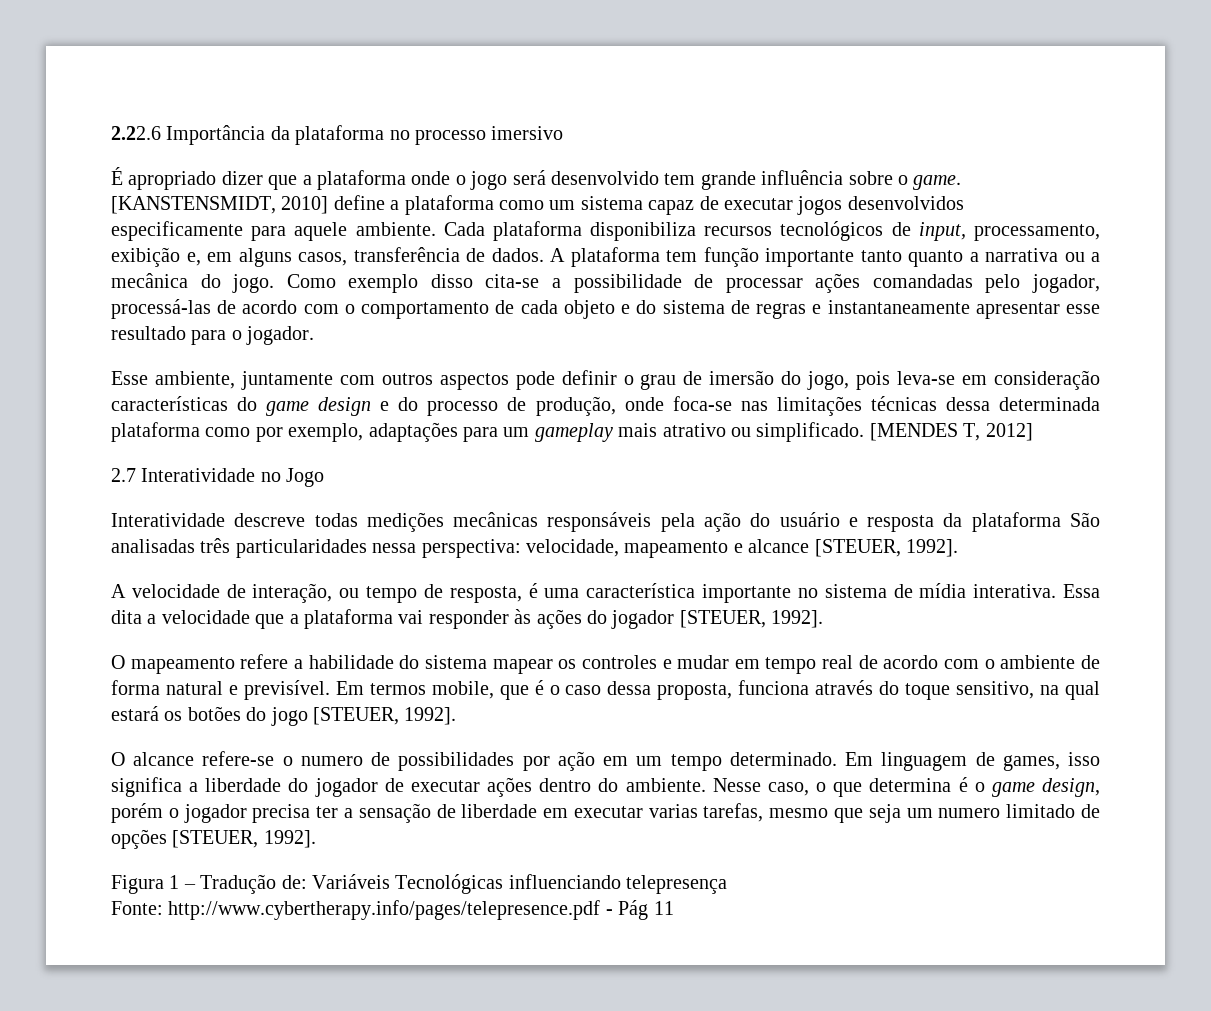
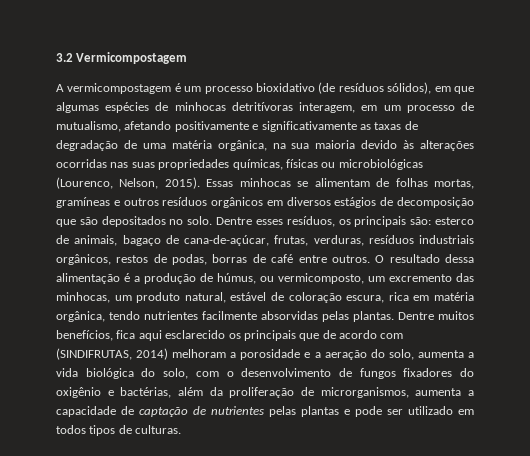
- 2.22.6 Importância da plataforma no processo imersivo
- É apropriado dizer que a plataforma onde o jogo será desenvolvido tem grande influência sobre o game. [KANSTENSMIDT, 2010] define a plataforma como um sistema capaz de executar jogos desenvolvidos especificamente para aquele ambiente. Cada plataforma disponibiliza recursos tecnológicos de input, processamento, exibição e, em alguns casos, transferência de dados. A plataforma tem função importante tanto quanto a narrativa ou a mecânica do jogo. Como exemplo disso cita-se a possibilidade de processar ações comandadas pelo jogador, processá-las de acordo com o comportamento de cada objeto e do sistema de regras e instantaneamente apresentar esse resultado para o jogador.
- Esse ambiente, juntamente com outros aspectos pode definir o grau de imersão do jogo, pois leva-se em consideração características do game design e do processo de produção, onde foca-se nas limitações técnicas dessa determinada plataforma como por exemplo, adaptações para um gameplay mais atrativo ou simplificado. [MENDES T, 2012]
- 2.7 Interatividade no Jogo
- Interatividade descreve todas medições mecânicas responsáveis pela ação do usuário e resposta da plataforma São analisadas três particularidades nessa perspectiva: velocidade, mapeamento e alcance [STEUER, 1992].
- A velocidade de interação, ou tempo de resposta, é uma característica importante no sistema de mídia interativa. Essa dita a velocidade que a plataforma vai responder às ações do jogador [STEUER, 1992].
- O mapeamento refere a habilidade do sistema mapear os controles e mudar em tempo real de acordo com o ambiente de forma natural e previsível. Em termos mobile, que é o caso dessa proposta, funciona através do toque sensitivo, na qual estará os botões do jogo [STEUER, 1992].
- O alcance refere-se o numero de possibilidades por ação em um tempo determinado. Em linguagem de games, isso significa a liberdade do jogador de executar ações dentro do ambiente. Nesse caso, o que determina é o game design, porém o jogador precisa ter a sensação de liberdade em executar varias tarefas, mesmo que seja um numero limitado de opções [STEUER, 1992].
- Figura 1 – Tradução de: Variáveis Tecnológicas influenciando telepresença
- Fonte: http://www.cybertherapy.info/pages/telepresence.pdf - Pág 11
+ 3.2 Vermicompostagem
+ A vermicompostagem é um processo bioxidativo (de resíduos sólidos), em que algumas espécies de minhocas detritívoras interagem, em um processo de mutualismo, afetando positivamente e significativamente as taxas de degradação de uma matéria orgânica, na sua maioria devido às alterações ocorridas nas suas propriedades químicas, físicas ou microbiológicas (Lourenco, Nelson, 2015). Essas minhocas se alimentam de folhas mortas, gramíneas e outros resíduos orgânicos em diversos estágios de decomposição que são depositados no solo. Dentre esses resíduos, os principais são: esterco de animais, bagaço de cana-de-açúcar, frutas, verduras, resíduos industriais orgânicos, restos de podas, borras de café entre outros. O resultado dessa alimentação é a produção de húmus, ou vermicomposto, um excremento das minhocas, um produto natural, estável de coloração escura, rica em matéria orgânica, tendo nutrientes facilmente absorvidas pelas plantas. Dentre muitos benefícios, fica aqui esclarecido os principais que de acordo com (SINDIFRUTAS, 2014) melhoram a porosidade e a aeração do solo, aumenta a vida biológica do solo, com o desenvolvimento de fungos fixadores do oxigênio e bactérias, além da proliferação de microrganismos, aumenta a capacidade de captação de nutrientes pelas plantas e pode ser utilizado em todos tipos de culturas.

